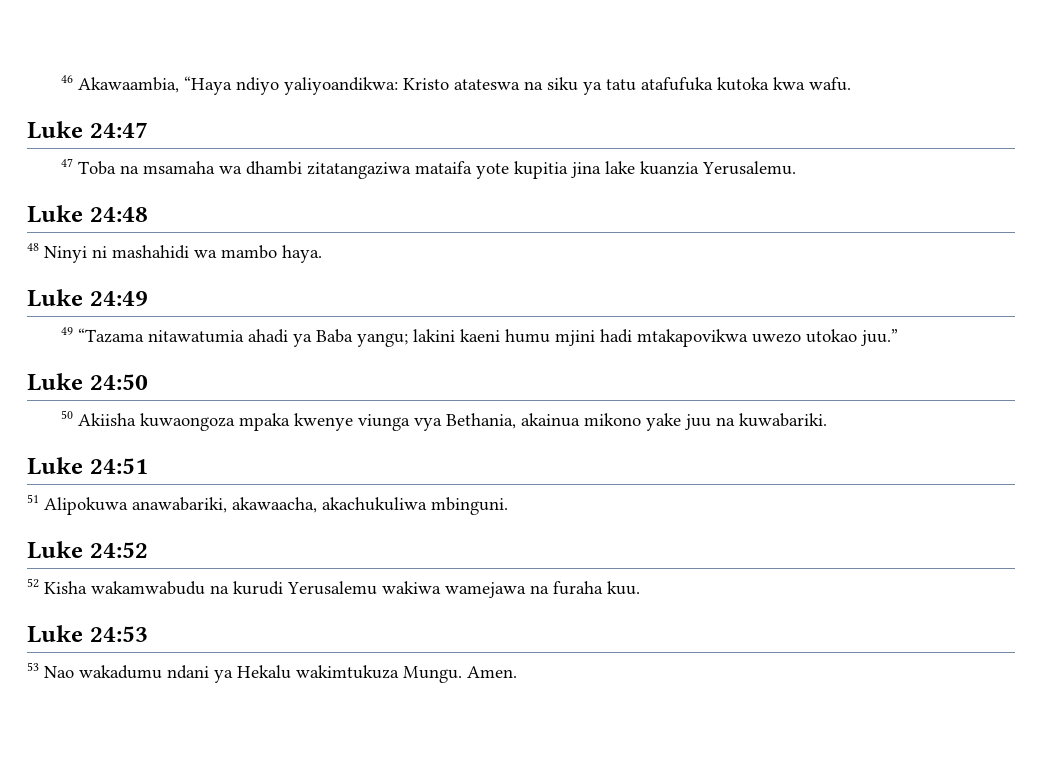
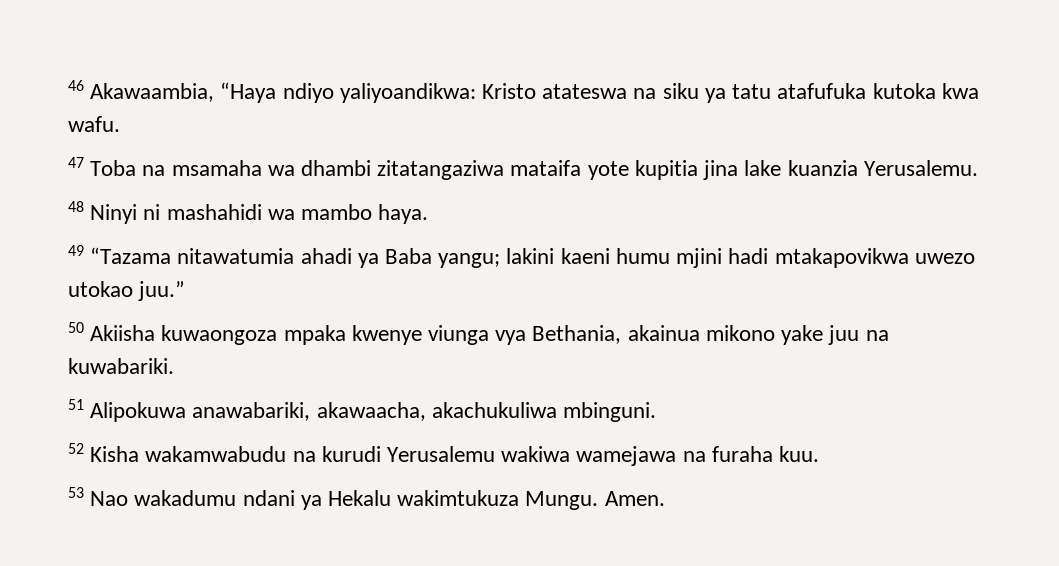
- Luke 24:47
- Luke 24:48
- Luke 24:49
- Luke 24:50
- Luke 24:51
- Luke 24:52
- Luke 24:53

